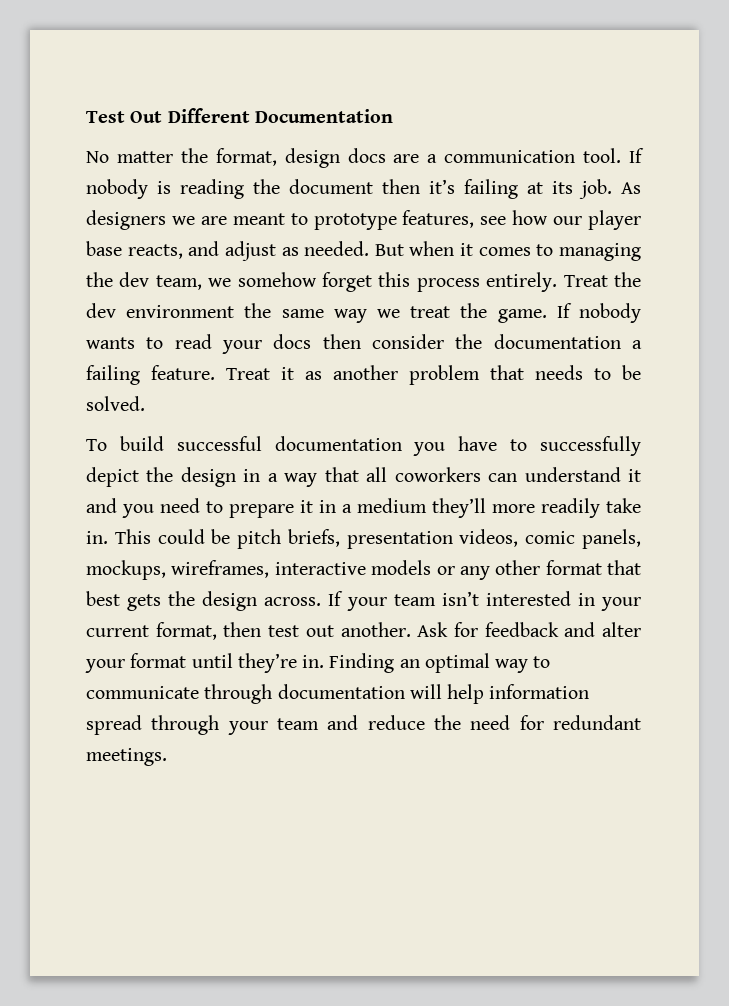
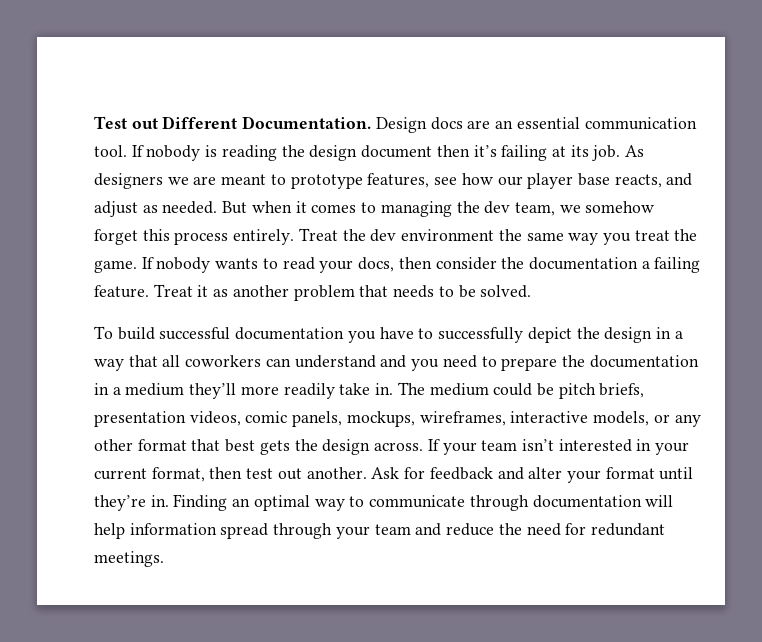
- Test Out Different Documentation
- No matter the format, design docs are a communication tool.
+ Test out Different Documentation. Design docs are an essential communication tool.
- If nobody is reading the document then it’s failing at its job.
+ If nobody is reading the design document then it’s failing at its job.
- Treat the dev environment the same way we treat the game.
+ Treat the dev environment the same way you treat the game.
- If nobody wants to read your docs then consider the documentation a failing feature.
+ If nobody wants to read your docs, then consider the documentation a failing feature.
- To build successful documentation you have to successfully depict the design in a way that all coworkers can understand it and you need to prepare it in a medium they’ll more readily take in.
+ To build successful documentation you have to successfully depict the design in a way that all coworkers can understand and you need to prepare the documentation in a medium they’ll more readily take in.
- This could be pitch briefs, presentation videos, comic panels, mockups, wireframes, interactive models or any other format that best gets the design across.
+ The medium could be pitch briefs, presentation videos, comic panels, mockups, wireframes, interactive models, or any other format that best gets the design across.

